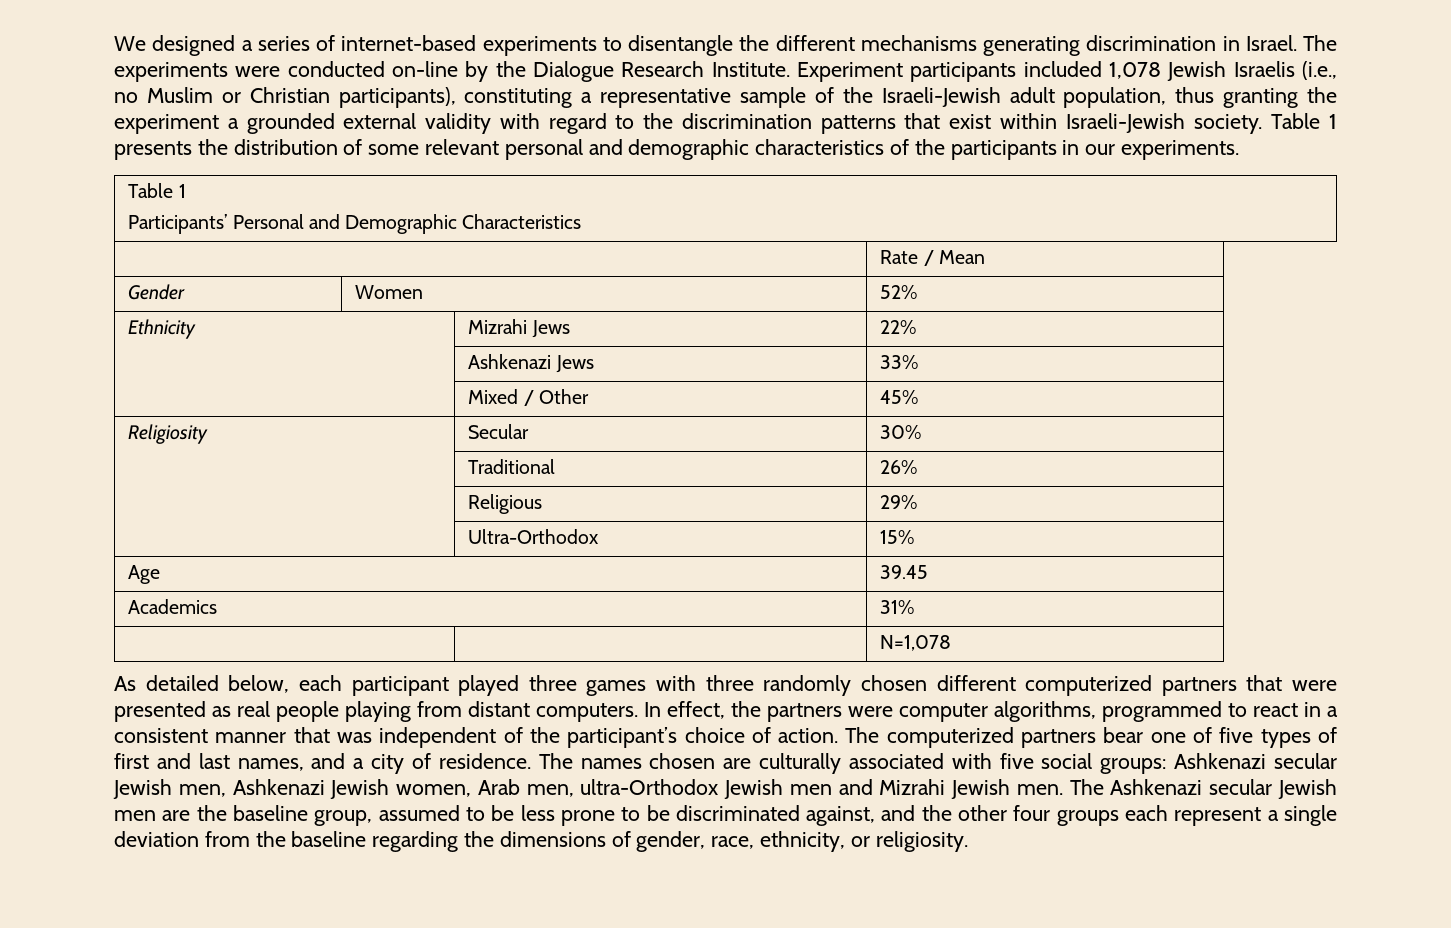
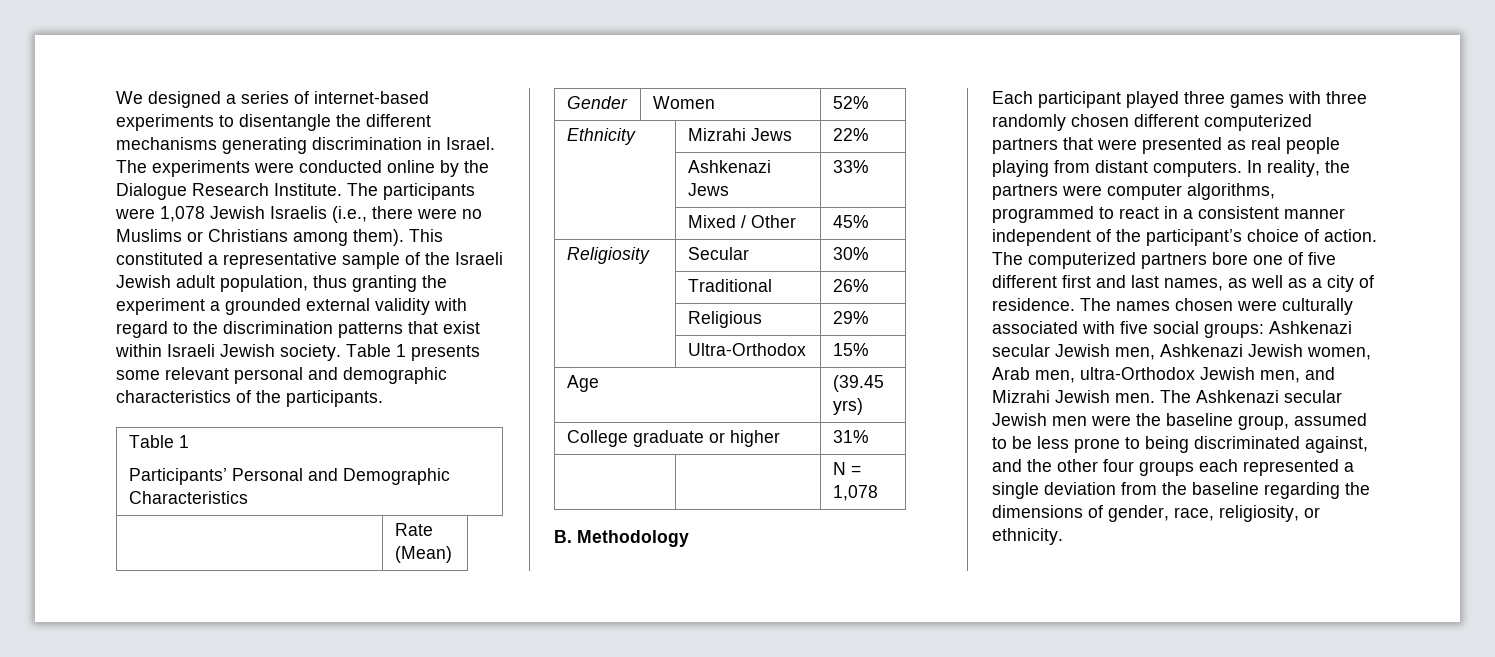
- The experiments were conducted on-line by the Dialogue Research Institute.
+ The experiments were conducted online by the Dialogue Research Institute.
- Experiment participants included 1,078 Jewish Israelis (i.e., no Muslim or Christian participants), constituting a representative sample of the Israeli-Jewish adult population, thus granting the experiment a grounded external validity with regard to the discrimination patterns that exist within Israeli-Jewish society.
+ The participants were 1,078 Jewish Israelis (i.e., there were no Muslims or Christians among them). This constituted a representative sample of the Israeli Jewish adult population, thus granting the experiment a grounded external validity with regard to the discrimination patterns that exist within Israeli Jewish society.
- Table 1 presents the distribution of some relevant personal and demographic characteristics of the participants in our experiments.
+ Table 1 presents some relevant personal and demographic characteristics of the participants.
- | Rate / Mean
+ | Rate (Mean)
- Age | 39.45
- Academics | 31%
- | | N=1,078
- As detailed below, each participant played three games with three randomly chosen different computerized partners that were presented as real people playing from distant computers.
+ Age | (39.45 yrs)
+ College graduate or higher | 31%
+ | | N = 1,078
+ B. Methodology
+ Each participant played three games with three randomly chosen different computerized partners that were presented as real people playing from distant computers.
- In effect, the partners were computer algorithms, programmed to react in a consistent manner that was independent of the participant’s choice of action.
+ In reality, the partners were computer algorithms, programmed to react in a consistent manner independent of the participant’s choice of action.
- The computerized partners bear one of five types of first and last names, and a city of residence.
+ The computerized partners bore one of five different first and last names, as well as a city of residence.
- The names chosen are culturally associated with five social groups: Ashkenazi secular Jewish men, Ashkenazi Jewish women, Arab men, ultra-Orthodox Jewish men and Mizrahi Jewish men.
+ The names chosen were culturally associated with five social groups: Ashkenazi secular Jewish men, Ashkenazi Jewish women, Arab men, ultra-Orthodox Jewish men, and Mizrahi Jewish men.
- The Ashkenazi secular Jewish men are the baseline group, assumed to be less prone to be discriminated against, and the other four groups each represent a single deviation from the baseline regarding the dimensions of gender, race, ethnicity, or religiosity.
+ The Ashkenazi secular Jewish men were the baseline group, assumed to be less prone to being discriminated against, and the other four groups each represented a single deviation from the baseline regarding the dimensions of gender, race, religiosity, or ethnicity.

